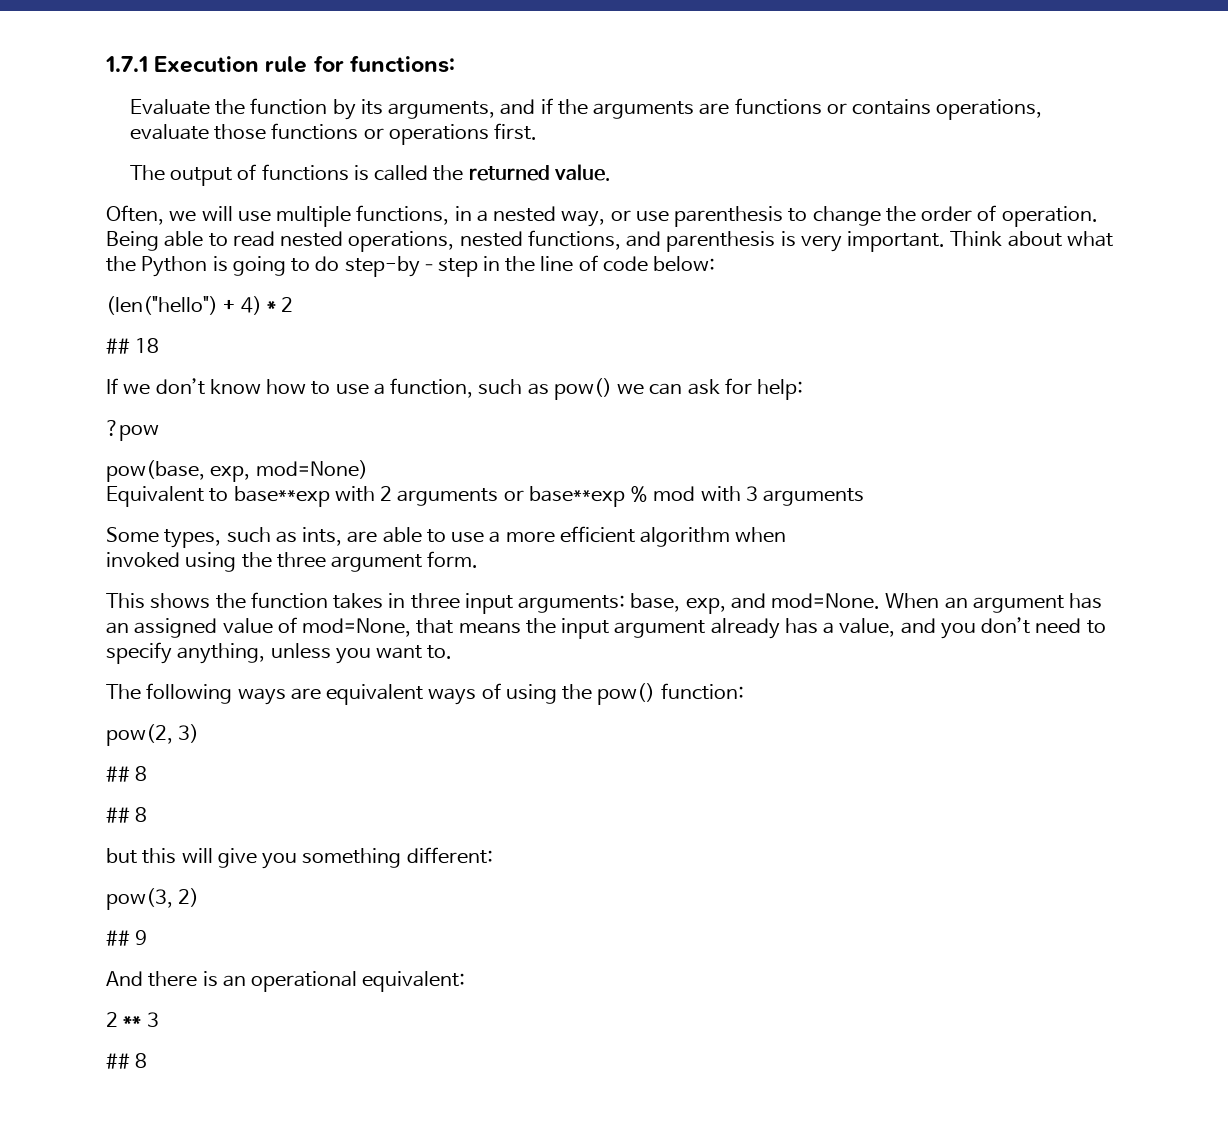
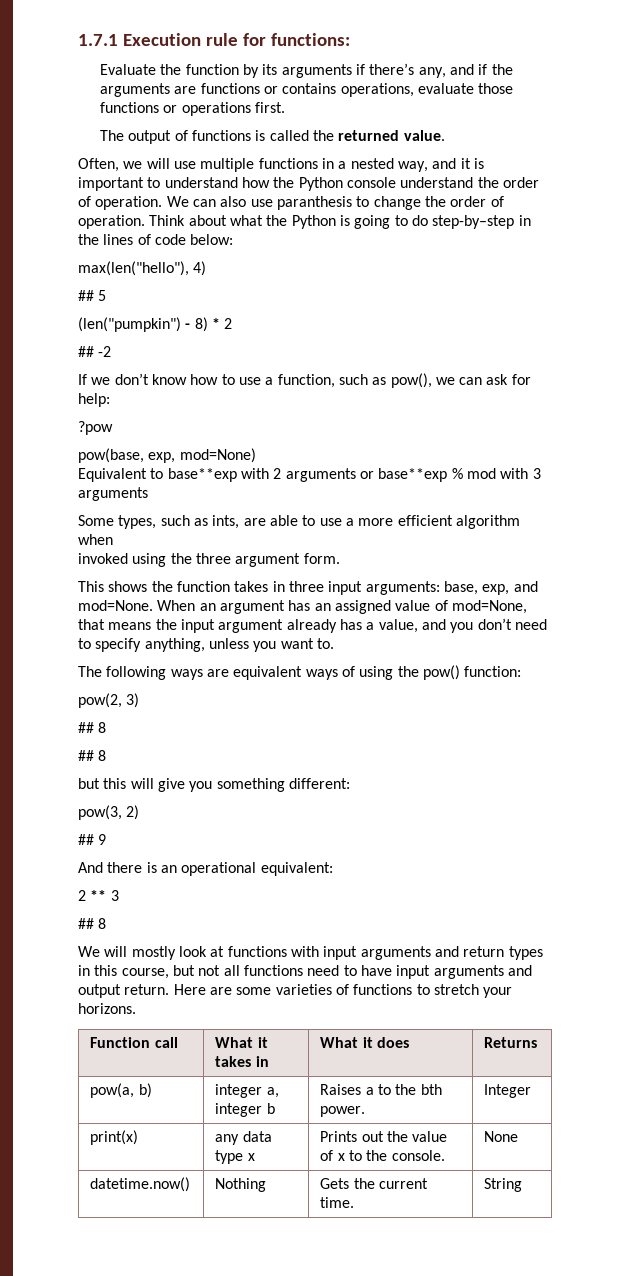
- Evaluate the function by its arguments, and if the arguments are functions or contains operations, evaluate those functions or operations first.
+ Evaluate the function by its arguments if there’s any, and if the arguments are functions or contains operations, evaluate those functions or operations first.
- Often, we will use multiple functions, in a nested way, or use parenthesis to change the order of operation.
+ Often, we will use multiple functions in a nested way, and it is important to understand how the Python console understand the order of operation. We can also use paranthesis to change the order of operation.
- Being able to read nested operations, nested functions, and parenthesis is very important.
- Think about what the Python is going to do step-by–step in the line of code below:
+ Think about what the Python is going to do step-by–step in the lines of code below:
- (len("hello") + 4) * 2
+ max(len("hello"), 4)
+ ## 5
+ (len("pumpkin") - 8) * 2
- ## 18
+ ## -2
- If we don’t know how to use a function, such as pow() we can ask for help:
+ If we don’t know how to use a function, such as pow(), we can ask for help:
+ We will mostly look at functions with input arguments and return types in this course, but not all functions need to have input arguments and output return. Here are some varieties of functions to stretch your horizons.
+ Function call | What it takes in | What it does | Returns
+ pow(a, b) | integer a, integer b | Raises a to the bth power. | Integer
+ print(x) | any data type x | Prints out the value of x to the console. | None
+ datetime.now() | Nothing | Gets the current time. | String

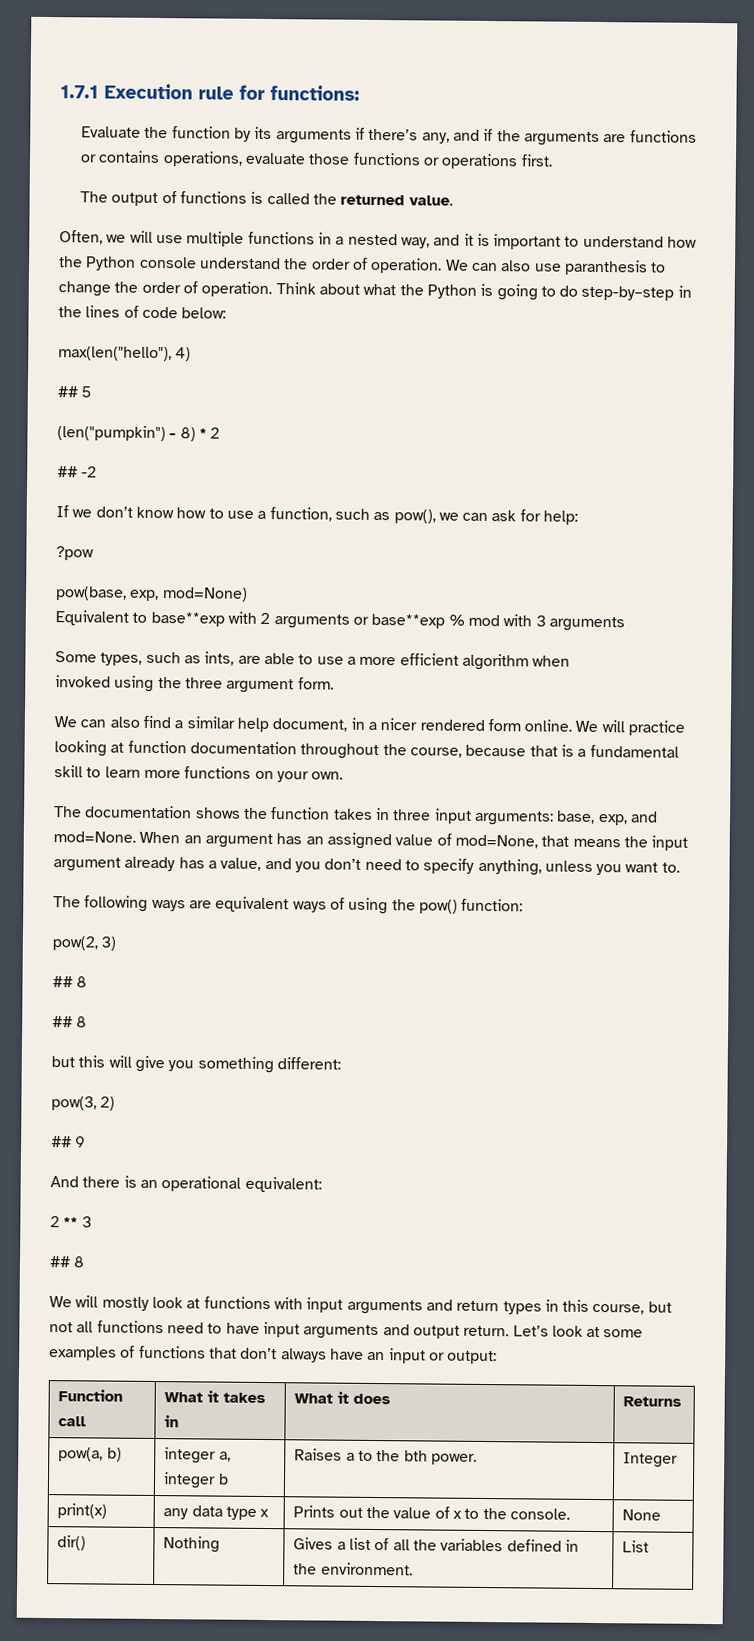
- This shows the function takes in three input arguments: base, exp, and mod=None.
+ We can also find a similar help document, in a nicer rendered form online. We will practice looking at function documentation throughout the course, because that is a fundamental skill to learn more functions on your own.
+ The documentation shows the function takes in three input arguments: base, exp, and mod=None.
- Here are some varieties of functions to stretch your horizons.
+ Let’s look at some examples of functions that don’t always have an input or output:
- datetime.now() | Nothing | Gets the current time. | String
+ dir() | Nothing | Gives a list of all the variables defined in the environment. | List

